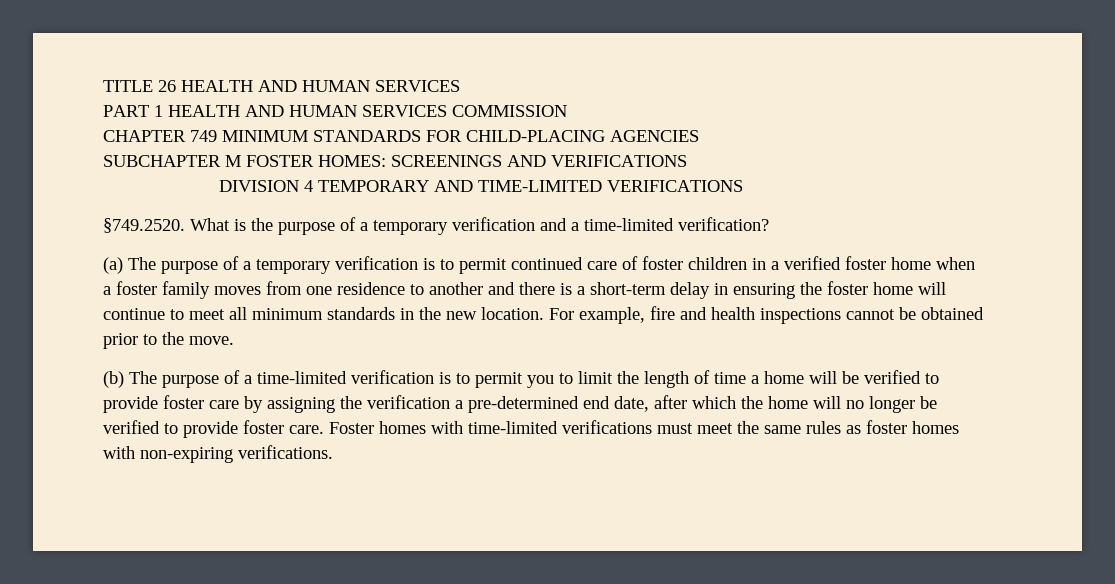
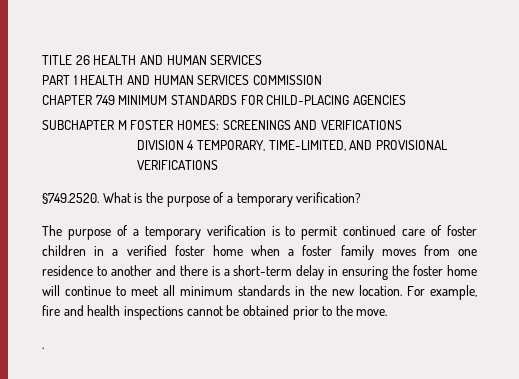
- DIVISION 4 TEMPORARY AND TIME-LIMITED VERIFICATIONS
+ DIVISION 4 TEMPORARY, TIME-LIMITED, AND PROVISIONAL VERIFICATIONS
- §749.2520. What is the purpose of a temporary verification and a time-limited verification?
+ §749.2520. What is the purpose of a temporary verification?
- (a) The purpose of a temporary verification is to permit continued care of foster children in a verified foster home when a foster family moves from one residence to another and there is a short-term delay in ensuring the foster home will continue to meet all minimum standards in the new location.
+ The purpose of a temporary verification is to permit continued care of foster children in a verified foster home when a foster family moves from one residence to another and there is a short-term delay in ensuring the foster home will continue to meet all minimum standards in the new location.
- (b) The purpose of a time-limited verification is to permit you to limit the length of time a home will be verified to provide foster care by assigning the verification a pre-determined end date, after which the home will no longer be verified to provide foster care. Foster homes with time-limited verifications must meet the same rules as foster homes with non-expiring verifications.
+ .

